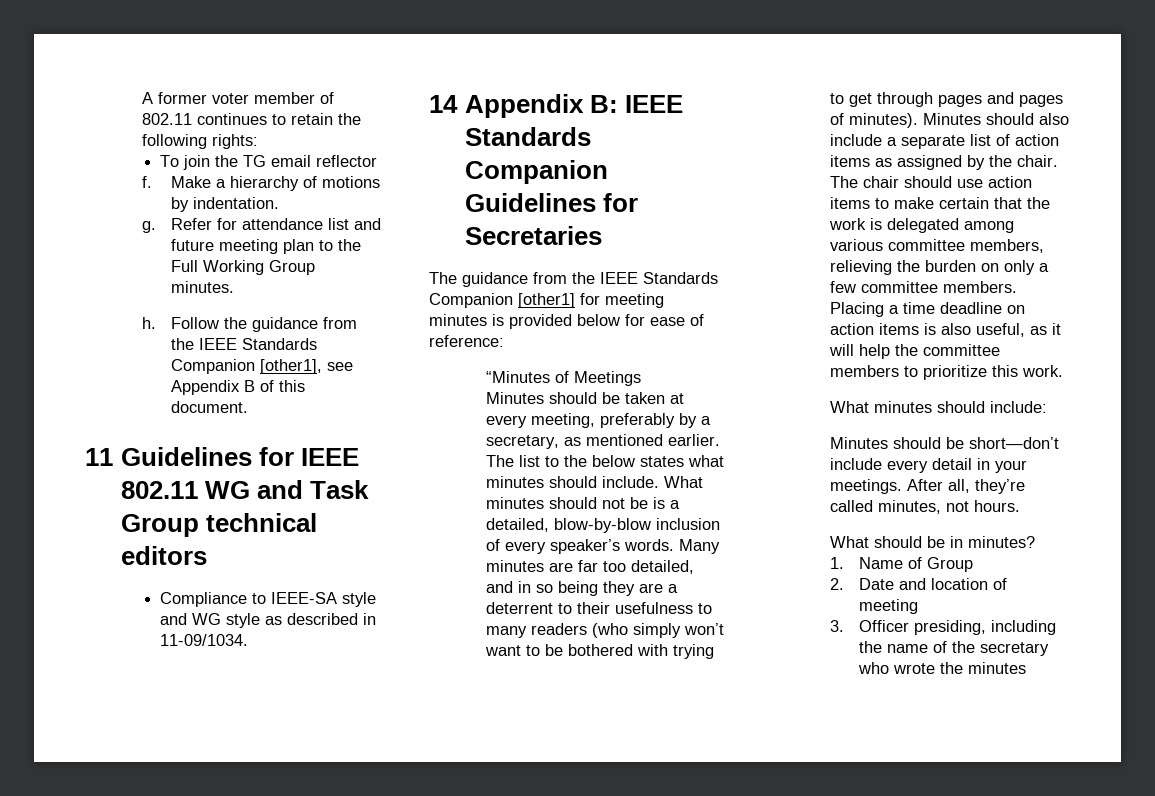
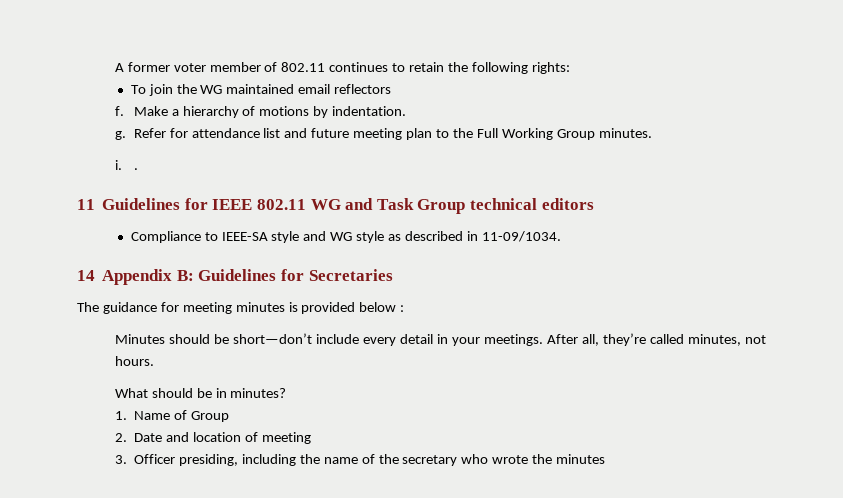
- To join the TG email reflector
+ To join the WG maintained email reflectors
- h. Follow the guidance from the IEEE Standards Companion [other1], see Appendix B of this document.
+ i. .
- 14 Appendix B: IEEE Standards Companion Guidelines for Secretaries
+ 14 Appendix B: Guidelines for Secretaries
- The guidance from the IEEE Standards Companion [other1] for meeting minutes is provided below for ease of reference:
- “Minutes of Meetings
- Minutes should be taken at every meeting, preferably by a secretary, as mentioned earlier. The list to the below states what minutes should include. What minutes should not be is a detailed, blow-by-blow inclusion of every speaker’s words. Many minutes are far too detailed, and in so being they are a deterrent to their usefulness to many readers (who simply won’t want to be bothered with trying to get through pages and pages of minutes). Minutes should also include a separate list of action items as assigned by the chair. The chair should use action items to make certain that the work is delegated among various committee members, relieving the burden on only a few committee members. Placing a time deadline on action items is also useful, as it will help the committee members to prioritize this work.
- What minutes should include:
+ The guidance for meeting minutes is provided below :

